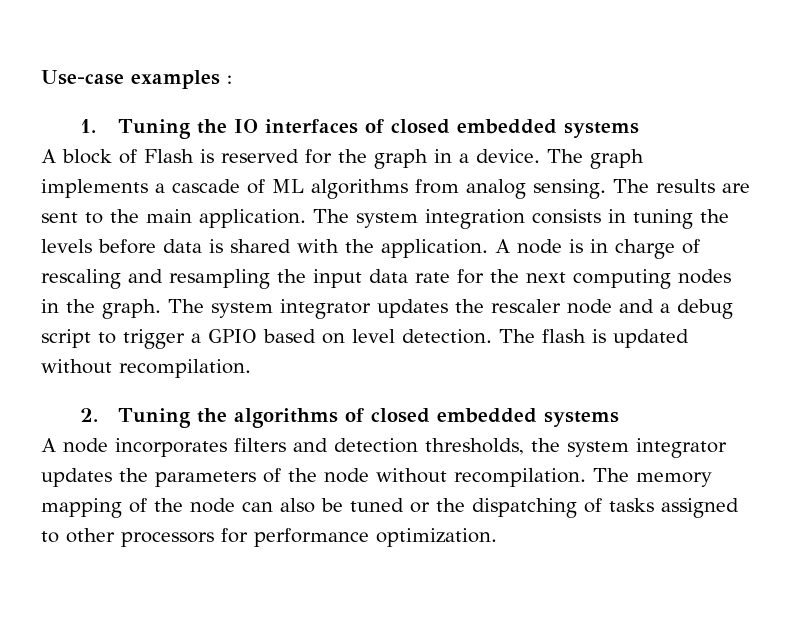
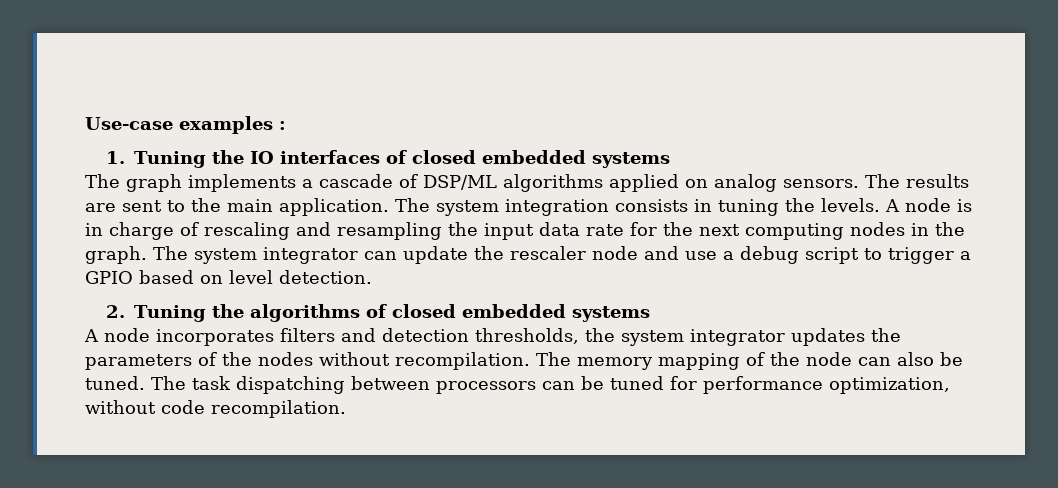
- A block of Flash is reserved for the graph in a device. The graph implements a cascade of ML algorithms from analog sensing.
+ The graph implements a cascade of DSP/ML algorithms applied on analog sensors.
- The system integration consists in tuning the levels before data is shared with the application.
+ The system integration consists in tuning the levels.
- The system integrator updates the rescaler node and a debug script to trigger a GPIO based on level detection. The flash is updated without recompilation.
+ The system integrator can update the rescaler node and use a debug script to trigger a GPIO based on level detection.
- A node incorporates filters and detection thresholds, the system integrator updates the parameters of the node without recompilation.
+ A node incorporates filters and detection thresholds, the system integrator updates the parameters of the nodes without recompilation.
- The memory mapping of the node can also be tuned or the dispatching of tasks assigned to other processors for performance optimization.
+ The memory mapping of the node can also be tuned. The task dispatching between processors can be tuned for performance optimization, without code recompilation.

